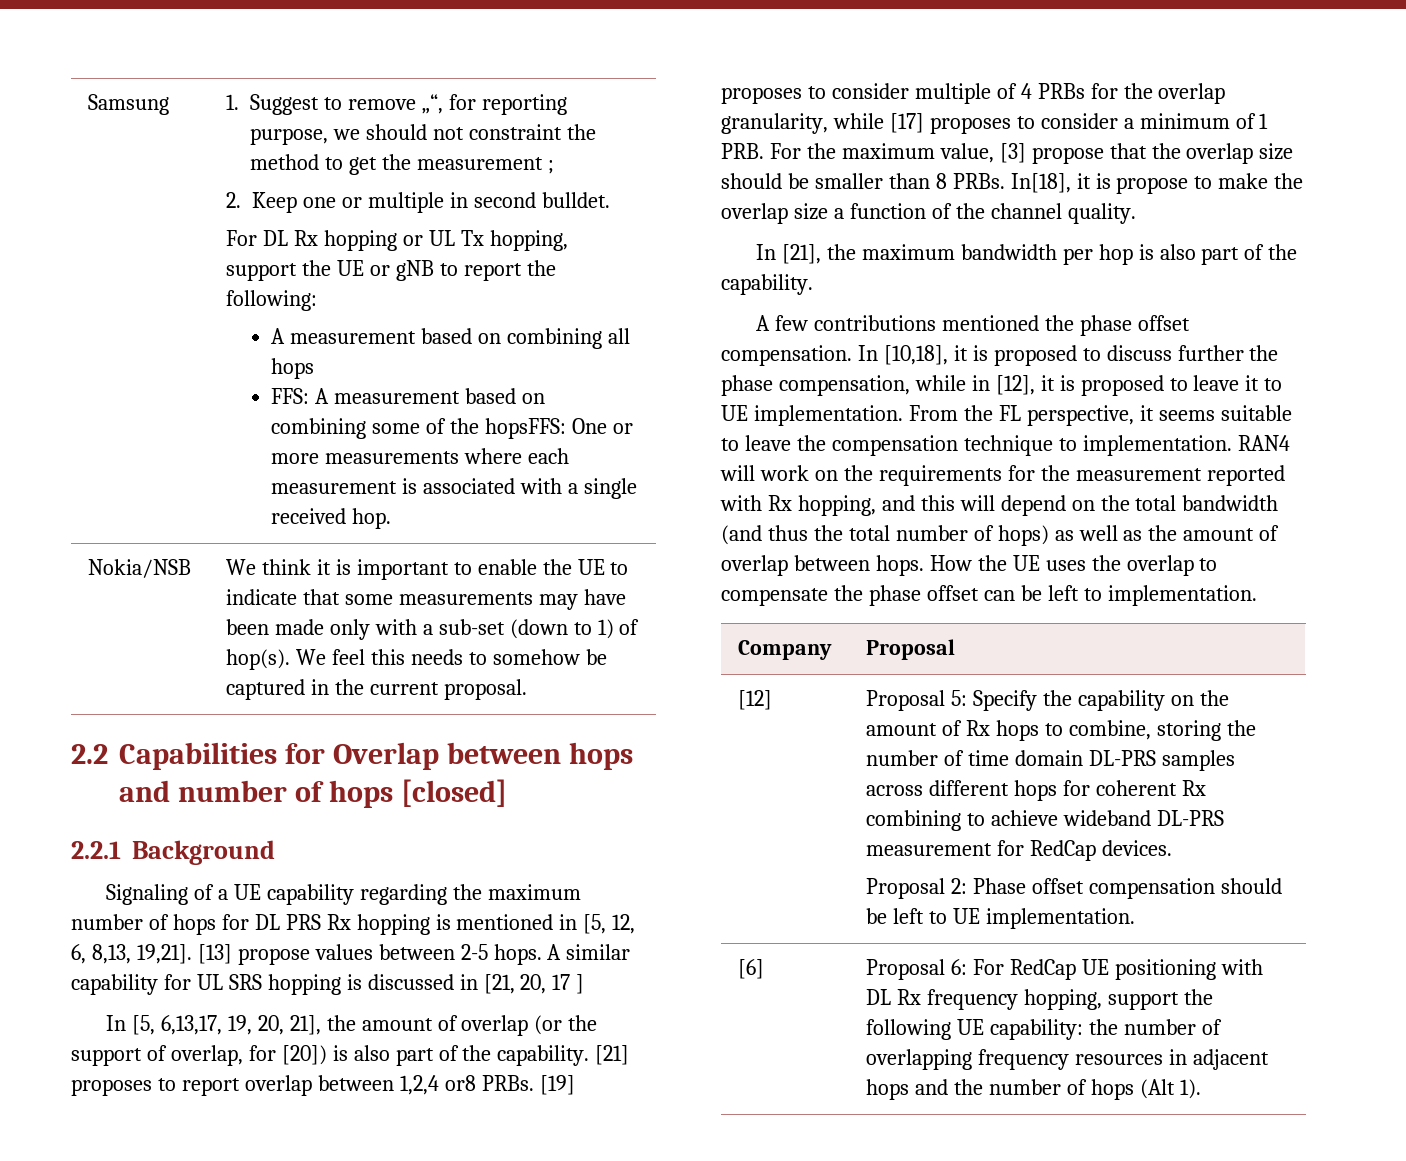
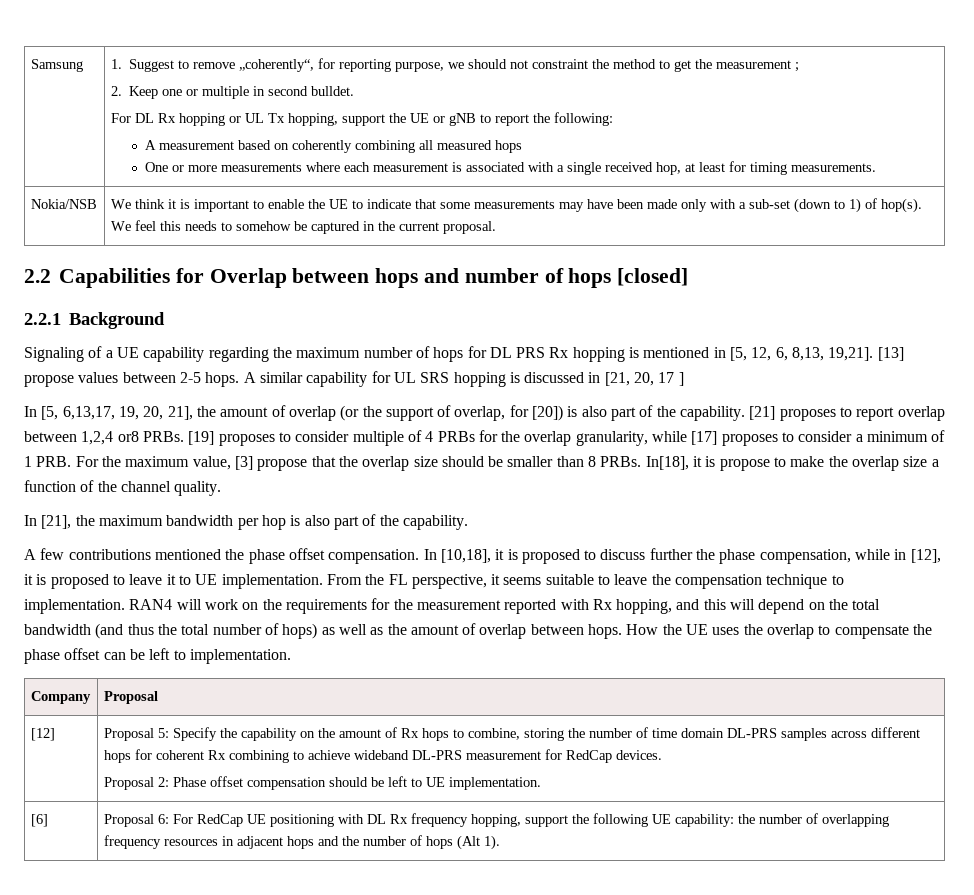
- 1. Suggest to remove „“, for reporting purpose, we should not constraint the method to get the measurement ;
+ 1. Suggest to remove „coherently“, for reporting purpose, we should not constraint the method to get the measurement ;
- A measurement based on combining all hops
+ A measurement based on coherently combining all measured hops
- FFS: A measurement based on combining some of the hopsFFS: One or more measurements where each measurement is associated with a single received hop.
+ One or more measurements where each measurement is associated with a single received hop, at least for timing measurements.

